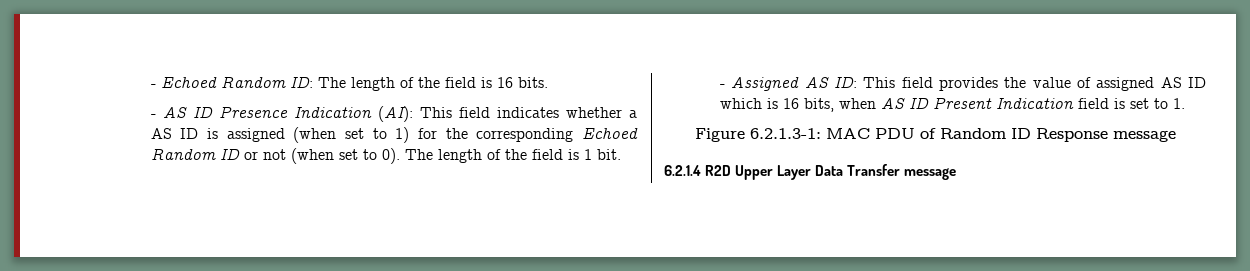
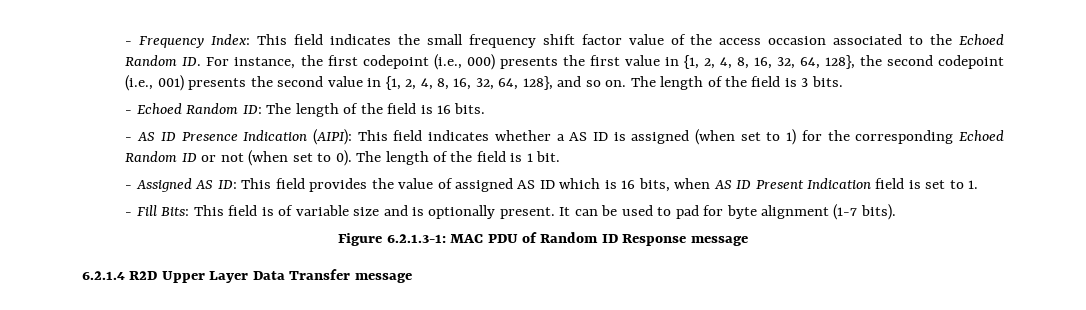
+ - Frequency Index: This field indicates the small frequency shift factor value of the access occasion associated to the Echoed Random ID. For instance, the first codepoint (i.e., 000) presents the first value in {1, 2, 4, 8, 16, 32, 64, 128}, the second codepoint (i.e., 001) presents the second value in {1, 2, 4, 8, 16, 32, 64, 128}, and so on. The length of the field is 3 bits.
- - AS ID Presence Indication (AI): This field indicates whether a AS ID is assigned (when set to 1) for the corresponding Echoed Random ID or not (when set to 0).
+ - AS ID Presence Indication (AIPI): This field indicates whether a AS ID is assigned (when set to 1) for the corresponding Echoed Random ID or not (when set to 0).
+ - Fill Bits: This field is of variable size and is optionally present. It can be used to pad for byte alignment (1-7 bits).

